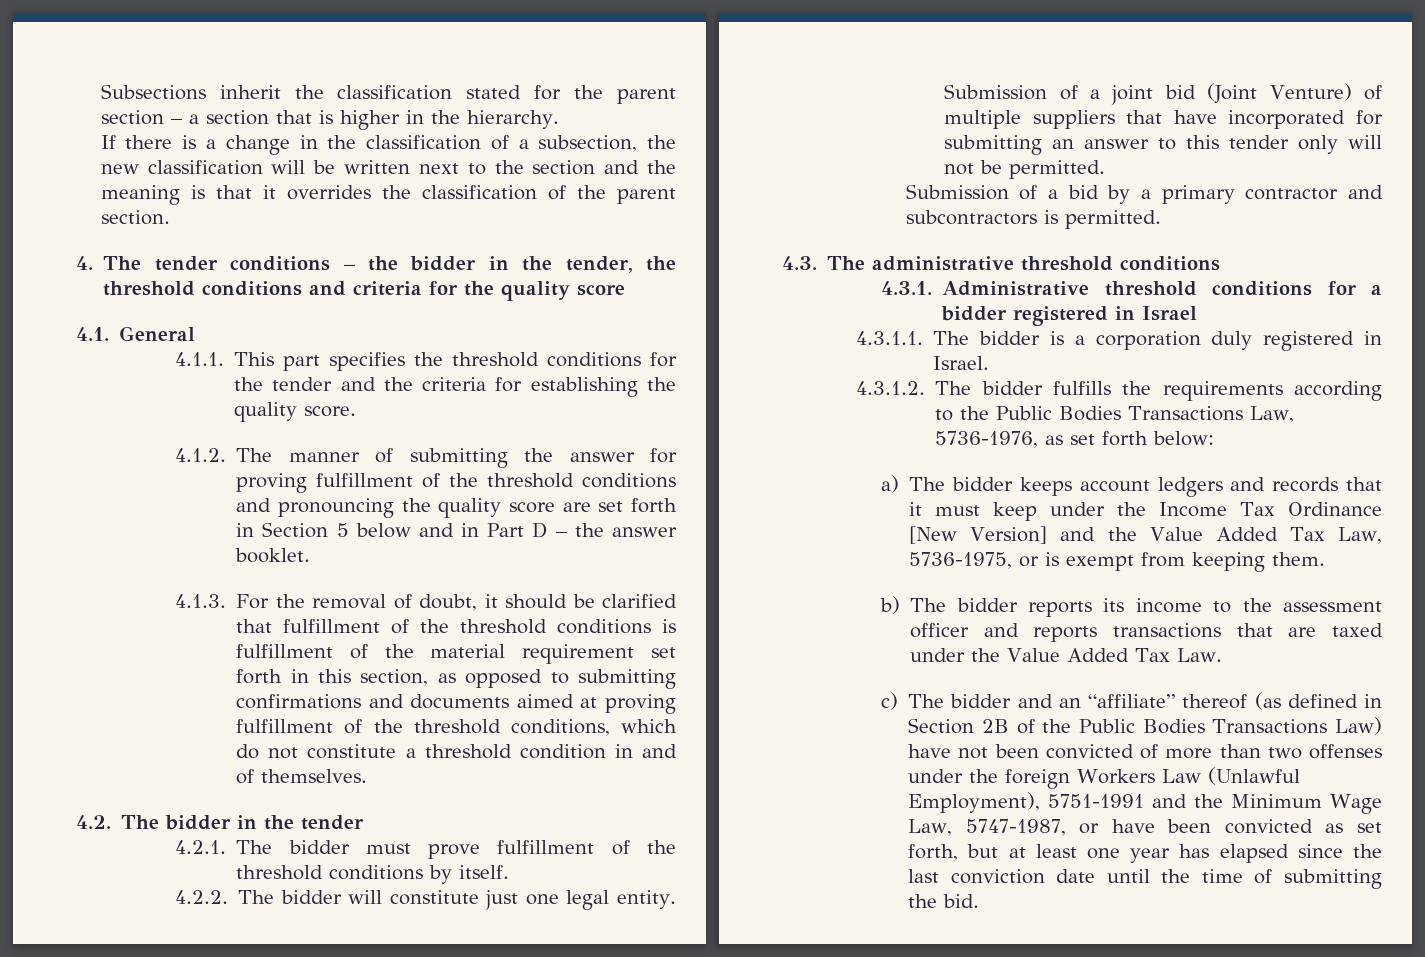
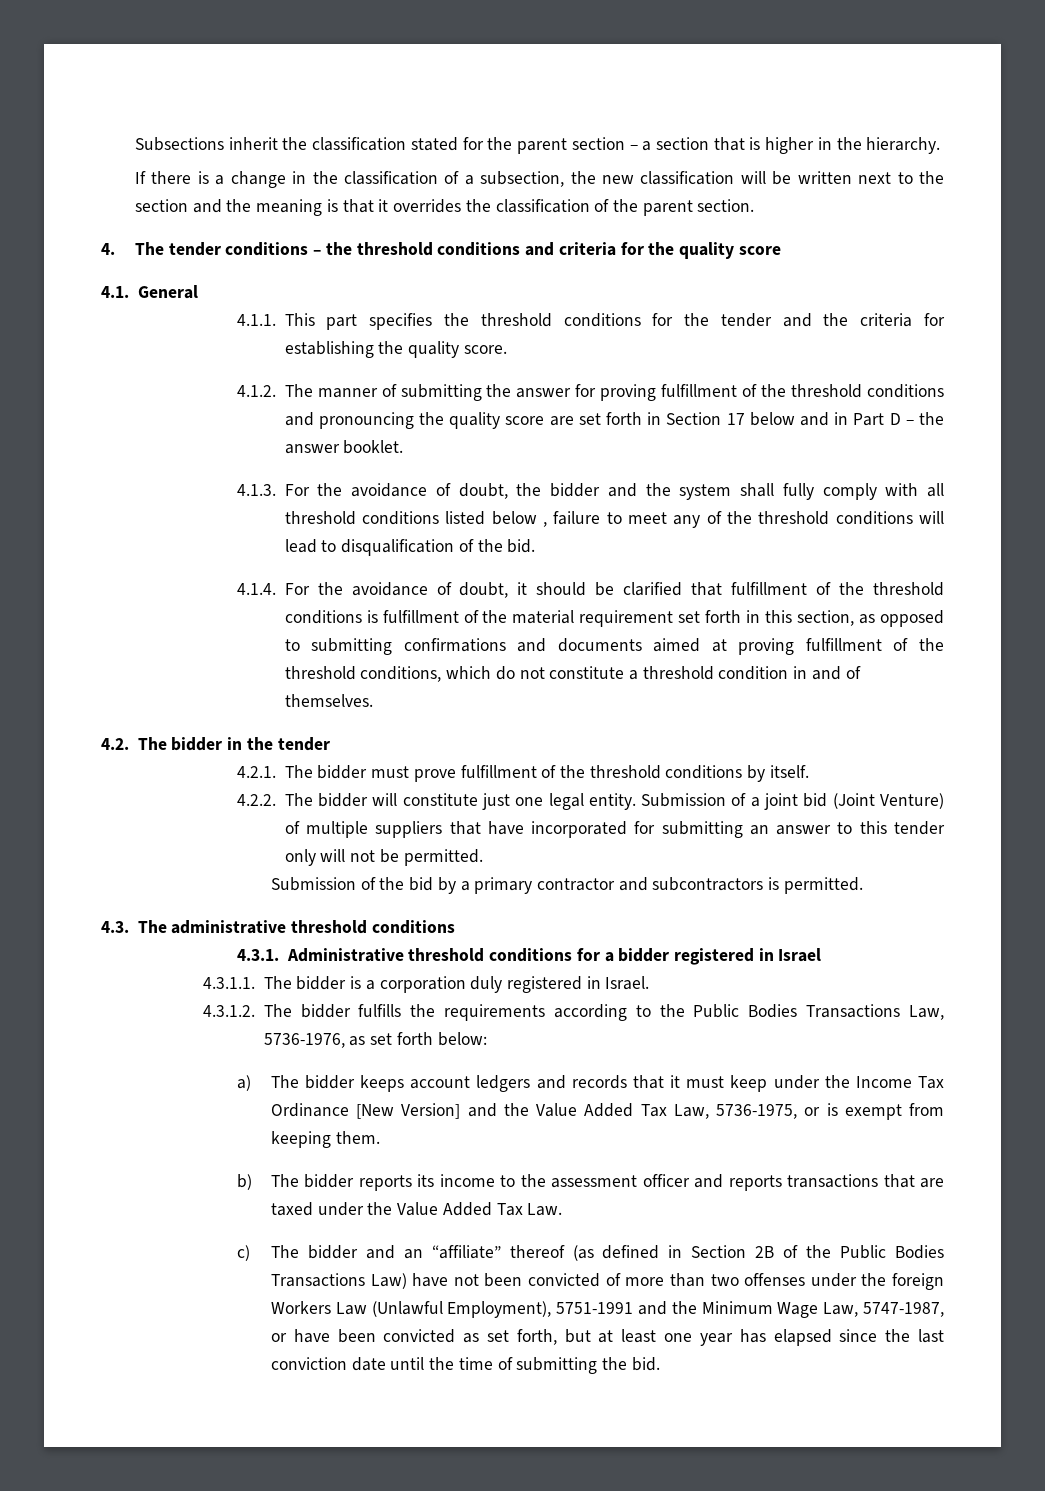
- 4. The tender conditions – the bidder in the tender, the threshold conditions and criteria for the quality score
+ 4. The tender conditions – the threshold conditions and criteria for the quality score
- 4.1.2. The manner of submitting the answer for proving fulfillment of the threshold conditions and pronouncing the quality score are set forth in Section 5 below and in Part D – the answer booklet.
+ 4.1.2. The manner of submitting the answer for proving fulfillment of the threshold conditions and pronouncing the quality score are set forth in Section 17 below and in Part D – the answer booklet.
- 4.1.3. For the removal of doubt, it should be clarified that fulfillment of the threshold conditions is fulfillment of the material requirement set forth in this section, as opposed to submitting confirmations and documents aimed at proving fulfillment of the threshold conditions, which do not constitute a threshold condition in and of themselves.
+ 4.1.3. For the avoidance of doubt, the bidder and the system shall fully comply with all threshold conditions listed below , failure to meet any of the threshold conditions will lead to disqualification of the bid.
+ 4.1.4. For the avoidance of doubt, it should be clarified that fulfillment of the threshold conditions is fulfillment of the material requirement set forth in this section, as opposed to submitting confirmations and documents aimed at proving fulfillment of the threshold conditions, which do not constitute a threshold condition in and of themselves.
- Submission of a bid by a primary contractor and subcontractors is permitted.
+ Submission of the bid by a primary contractor and subcontractors is permitted.

